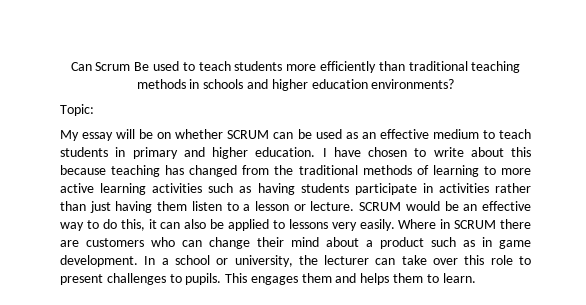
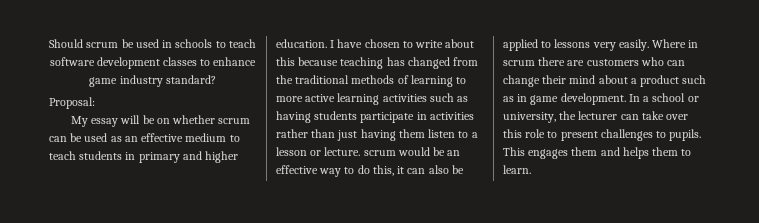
- Can Scrum Be used to teach students more efficiently than traditional teaching methods in schools and higher education environments?
- Topic:
+ Should scrum be used in schools to teach software development classes to enhance game industry standard?
+ Proposal:
- My essay will be on whether SCRUM can be used as an effective medium to teach students in primary and higher education.
+ My essay will be on whether scrum can be used as an effective medium to teach students in primary and higher education.
- I have chosen to write about this because teaching has changed from the traditional methods of learning to more active learning activities such as having students participate in activities rather than just having them listen to a lesson or lecture. SCRUM would be an effective way to do this, it can also be applied to lessons very easily.
+ I have chosen to write about this because teaching has changed from the traditional methods of learning to more active learning activities such as having students participate in activities rather than just having them listen to a lesson or lecture. scrum would be an effective way to do this, it can also be applied to lessons very easily.
- Where in SCRUM there are customers who can change their mind about a product such as in game development.
+ Where in scrum there are customers who can change their mind about a product such as in game development.

